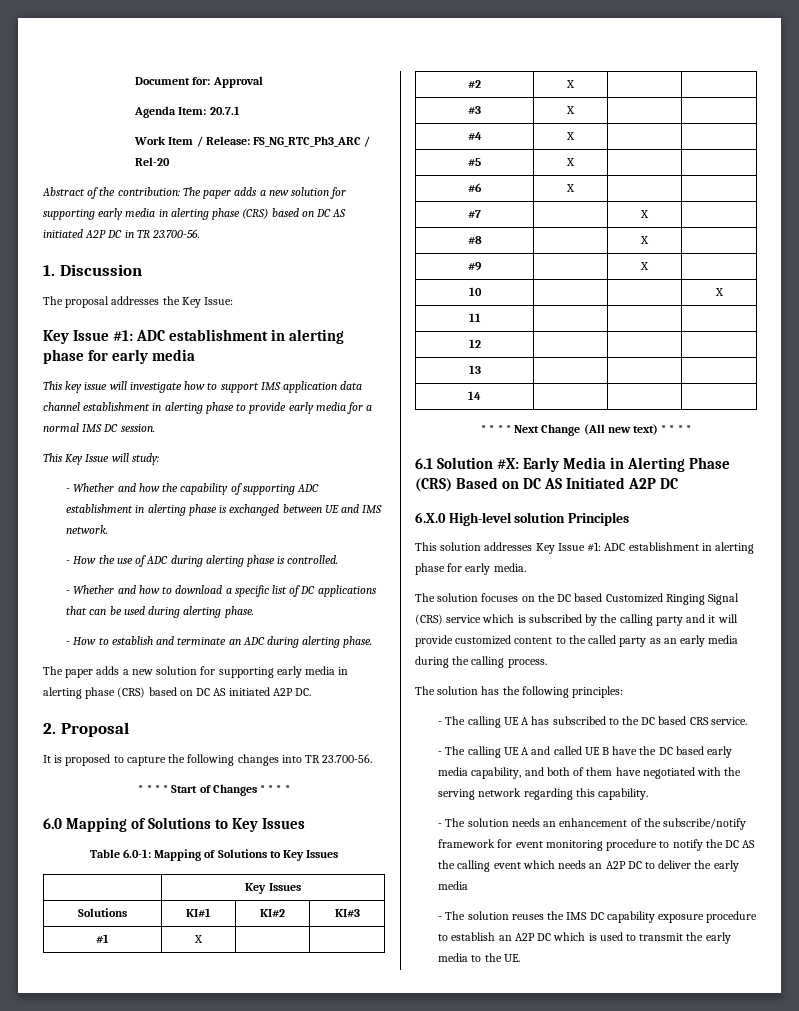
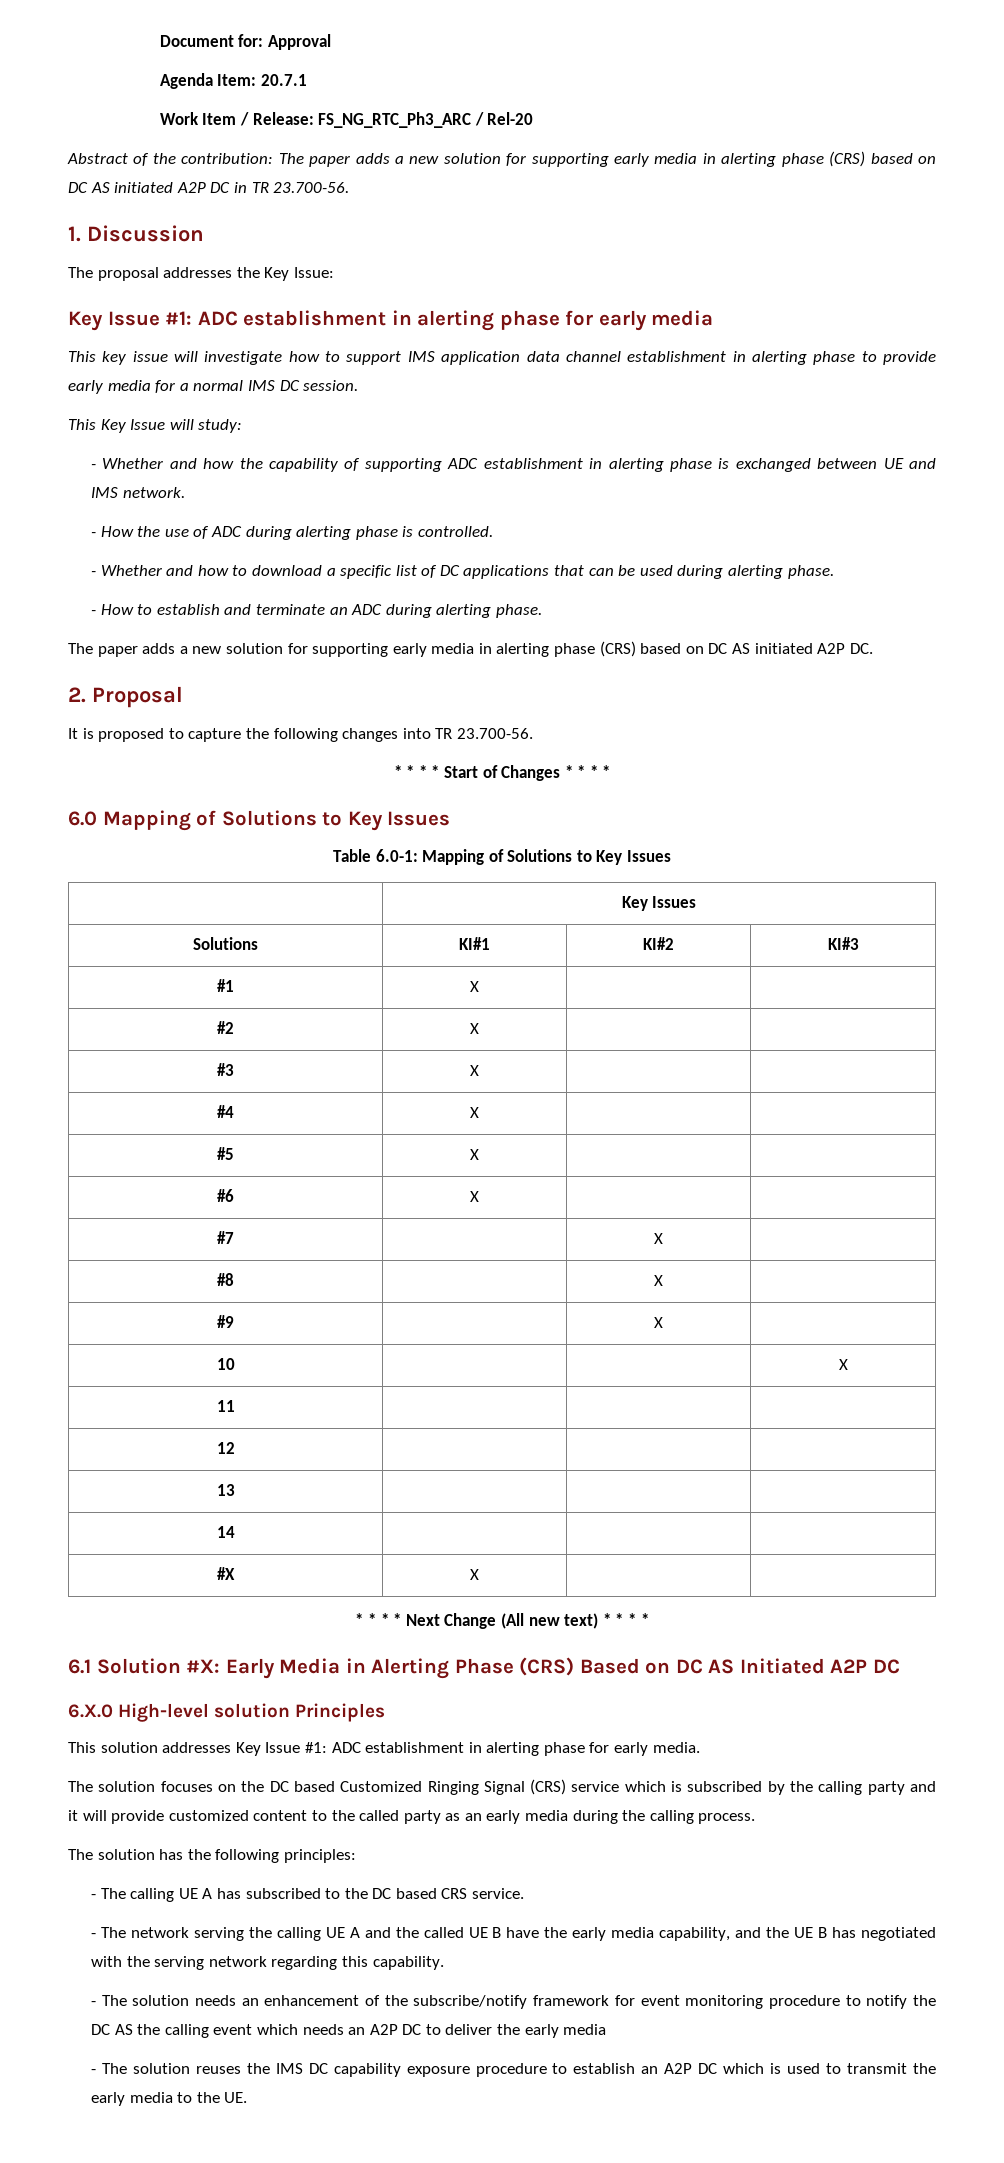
+ #X | X | |
- - The calling UE A and called UE B have the DC based early media capability, and both of them have negotiated with the serving network regarding this capability.
+ - The network serving the calling UE A and the called UE B have the early media capability, and the UE B has negotiated with the serving network regarding this capability.

